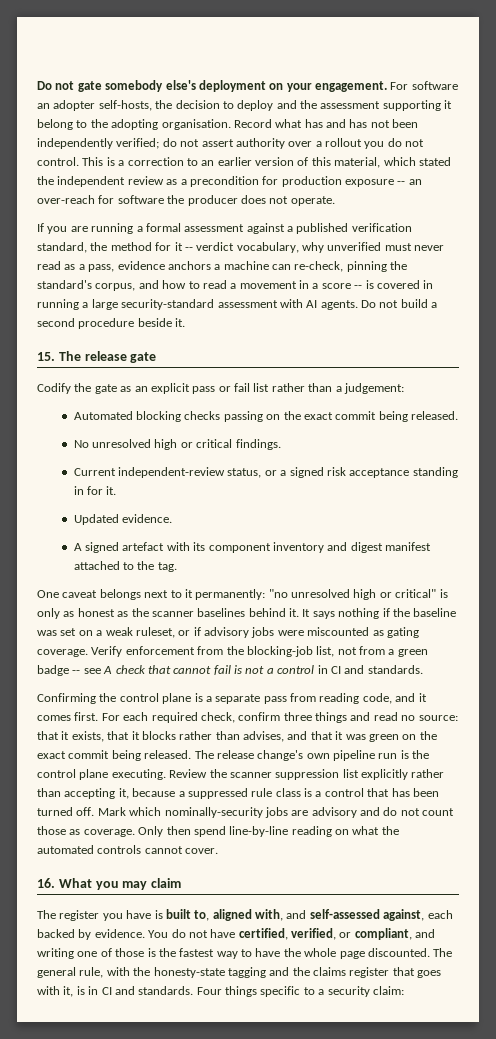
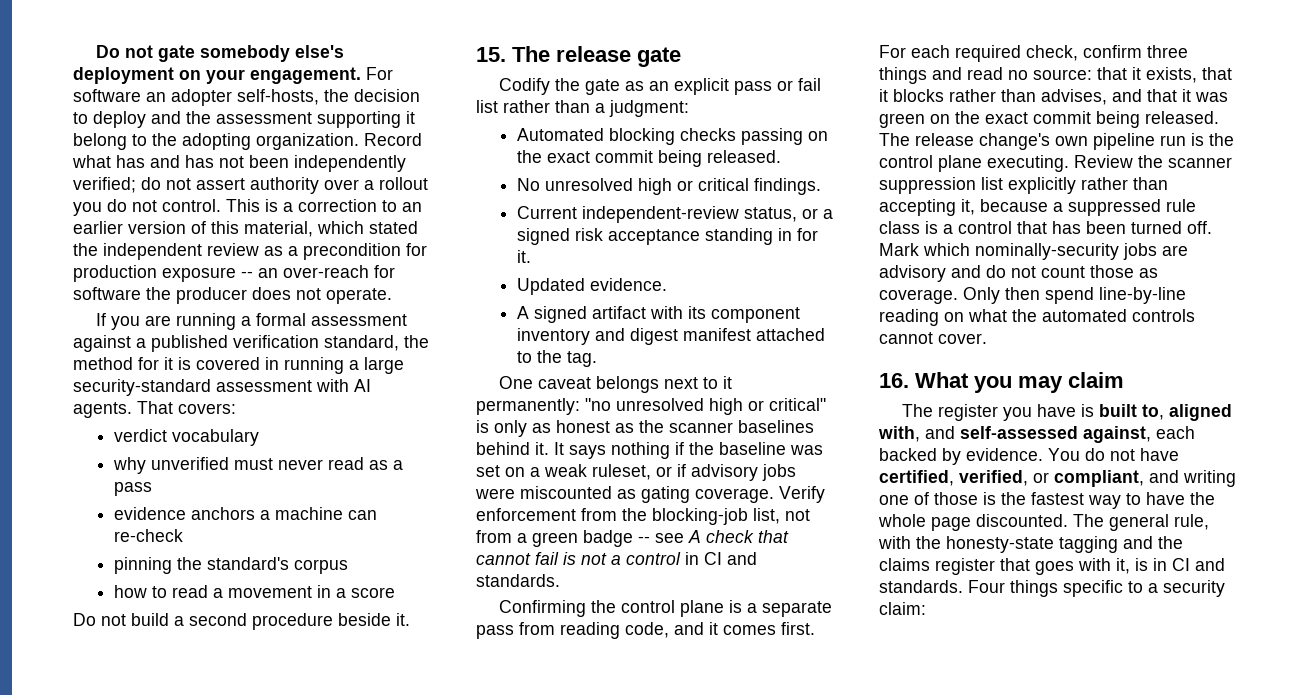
- For software an adopter self-hosts, the decision to deploy and the assessment supporting it belong to the adopting organisation.
+ For software an adopter self-hosts, the decision to deploy and the assessment supporting it belong to the adopting organization.
- If you are running a formal assessment against a published verification standard, the method for it -- verdict vocabulary, why unverified must never read as a pass, evidence anchors a machine can re-check, pinning the standard's corpus, and how to read a movement in a score -- is covered in running a large security-standard assessment with AI agents. Do not build a second procedure beside it.
+ If you are running a formal assessment against a published verification standard, the method for it is covered in running a large security-standard assessment with AI agents. That covers:
+ verdict vocabulary
+ why unverified must never read as a pass
+ evidence anchors a machine can re-check
+ pinning the standard's corpus
+ how to read a movement in a score
+ Do not build a second procedure beside it.
- Codify the gate as an explicit pass or fail list rather than a judgement:
+ Codify the gate as an explicit pass or fail list rather than a judgment:
- A signed artefact with its component inventory and digest manifest attached to the tag.
+ A signed artifact with its component inventory and digest manifest attached to the tag.

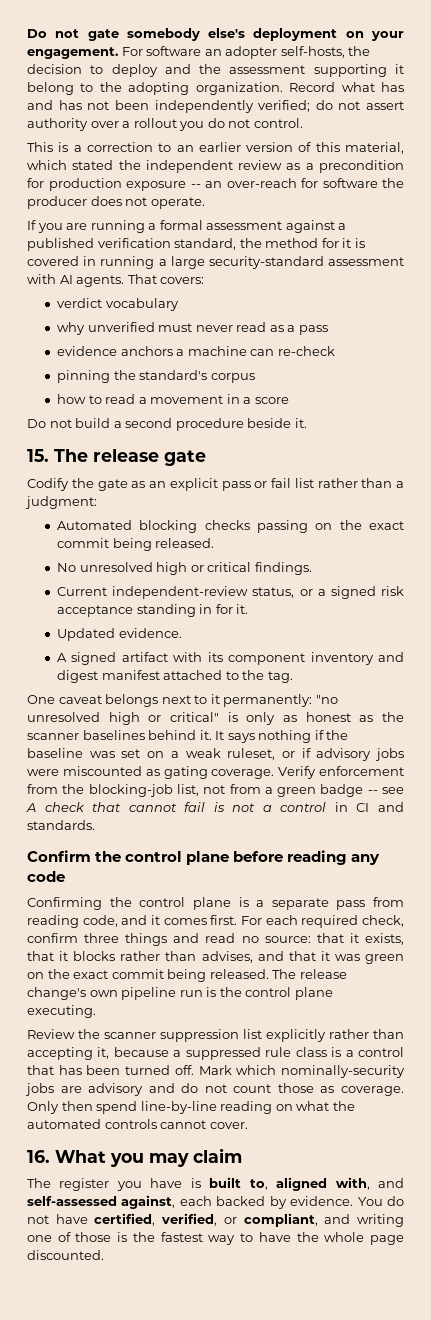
- Record what has and has not been independently verified; do not assert authority over a rollout you do not control. This is a correction to an earlier version of this material, which stated the independent review as a precondition for production exposure -- an over-reach for software the producer does not operate.
+ Record what has and has not been independently verified; do not assert authority over a rollout you do not control.
+ This is a correction to an earlier version of this material, which stated the independent review as a precondition for production exposure -- an over-reach for software the producer does not operate.
+ Confirm the control plane before reading any code
- The release change's own pipeline run is the control plane executing. Review the scanner suppression list explicitly rather than accepting it, because a suppressed rule class is a control that has been turned off.
+ The release change's own pipeline run is the control plane executing.
+ Review the scanner suppression list explicitly rather than accepting it, because a suppressed rule class is a control that has been turned off.
- The general rule, with the honesty-state tagging and the claims register that goes with it, is in CI and standards. Four things specific to a security claim:

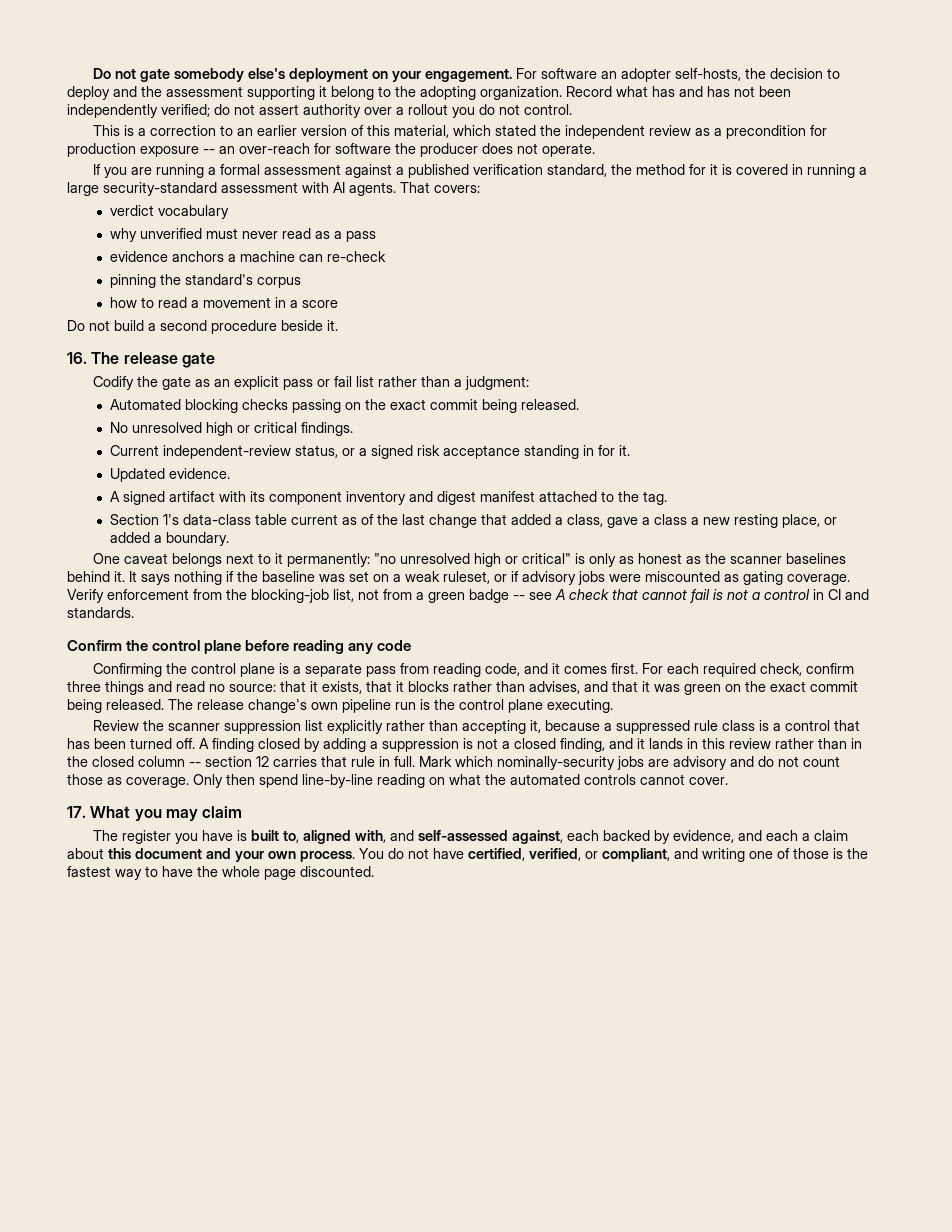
- 15. The release gate
+ 16. The release gate
+ Section 1's data-class table current as of the last change that added a class, gave a class a new resting place, or added a boundary.
+ A finding closed by adding a suppression is not a closed finding, and it lands in this review rather than in the closed column -- section 12 carries that rule in full.
- 16. What you may claim
+ 17. What you may claim
- The register you have is built to, aligned with, and self-assessed against, each backed by evidence.
+ The register you have is built to, aligned with, and self-assessed against, each backed by evidence, and each a claim about this document and your own process.

